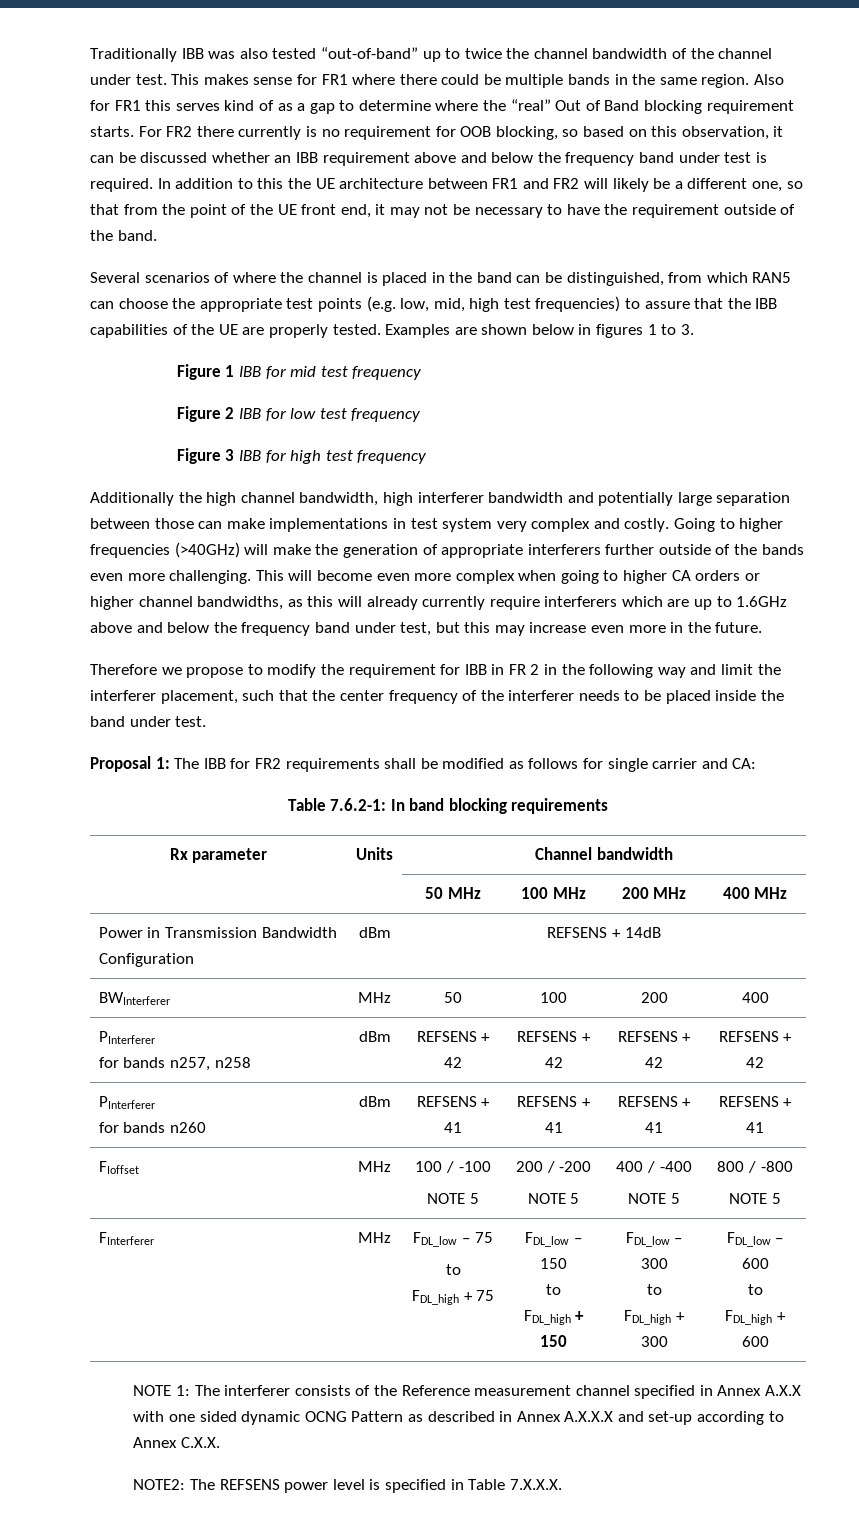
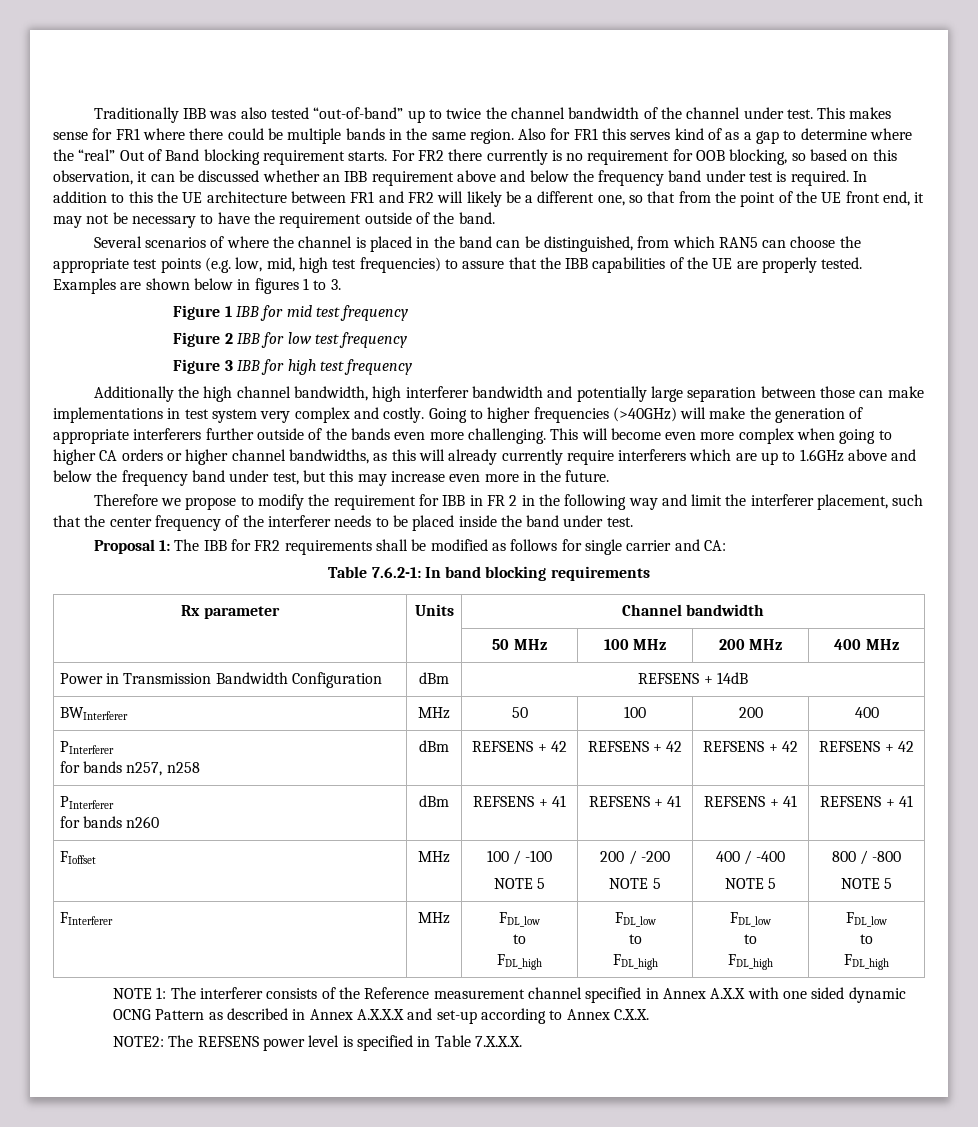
- FInterferer | MHz | FDL_low – 75
+ FInterferer | MHz | FDL_low
  to
- FDL_high + 75 | FDL_low – 150
+ FDL_high | FDL_low
  to
- FDL_high + 150 | FDL_low – 300
+ FDL_high | FDL_low
  to
- FDL_high + 300 | FDL_low – 600
+ FDL_high | FDL_low
  to
- FDL_high + 600
+ FDL_high

